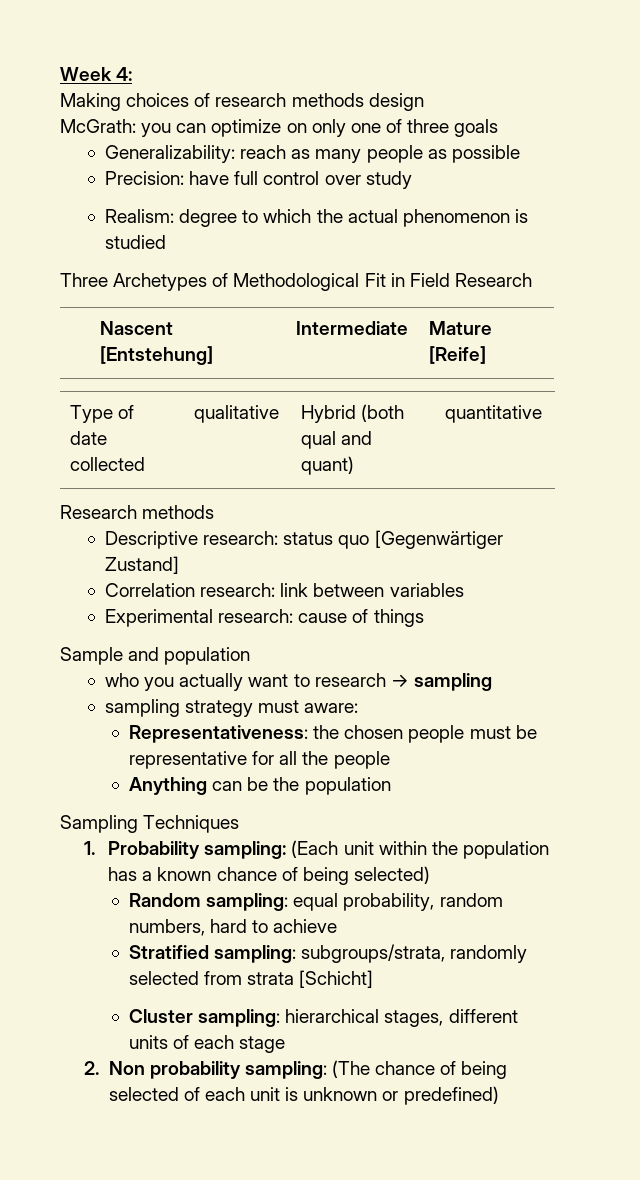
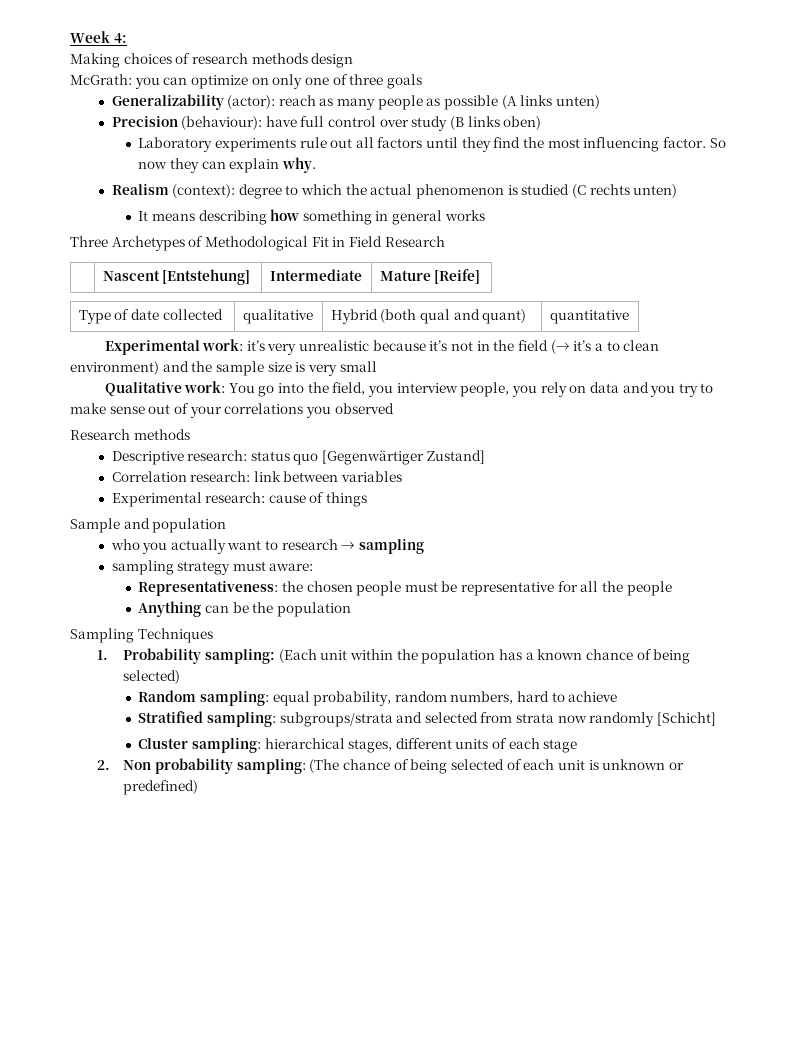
- Generalizability: reach as many people as possible
- Precision: have full control over study
- Realism: degree to which the actual phenomenon is studied
+ Generalizability (actor): reach as many people as possible (A links unten)
+ Precision (behaviour): have full control over study (B links oben)
+ Laboratory experiments rule out all factors until they find the most influencing factor. So now they can explain why.
+ Realism (context): degree to which the actual phenomenon is studied (C rechts unten)
+ It means describing how something in general works
+ Experimental work: it’s very unrealistic because it’s not in the field (→ it’s a to clean environment) and the sample size is very small
+ Qualitative work: You go into the field, you interview people, you rely on data and you try to make sense out of your correlations you observed
- Stratified sampling: subgroups/strata, randomly selected from strata [Schicht]
+ Stratified sampling: subgroups/strata and selected from strata now randomly [Schicht]

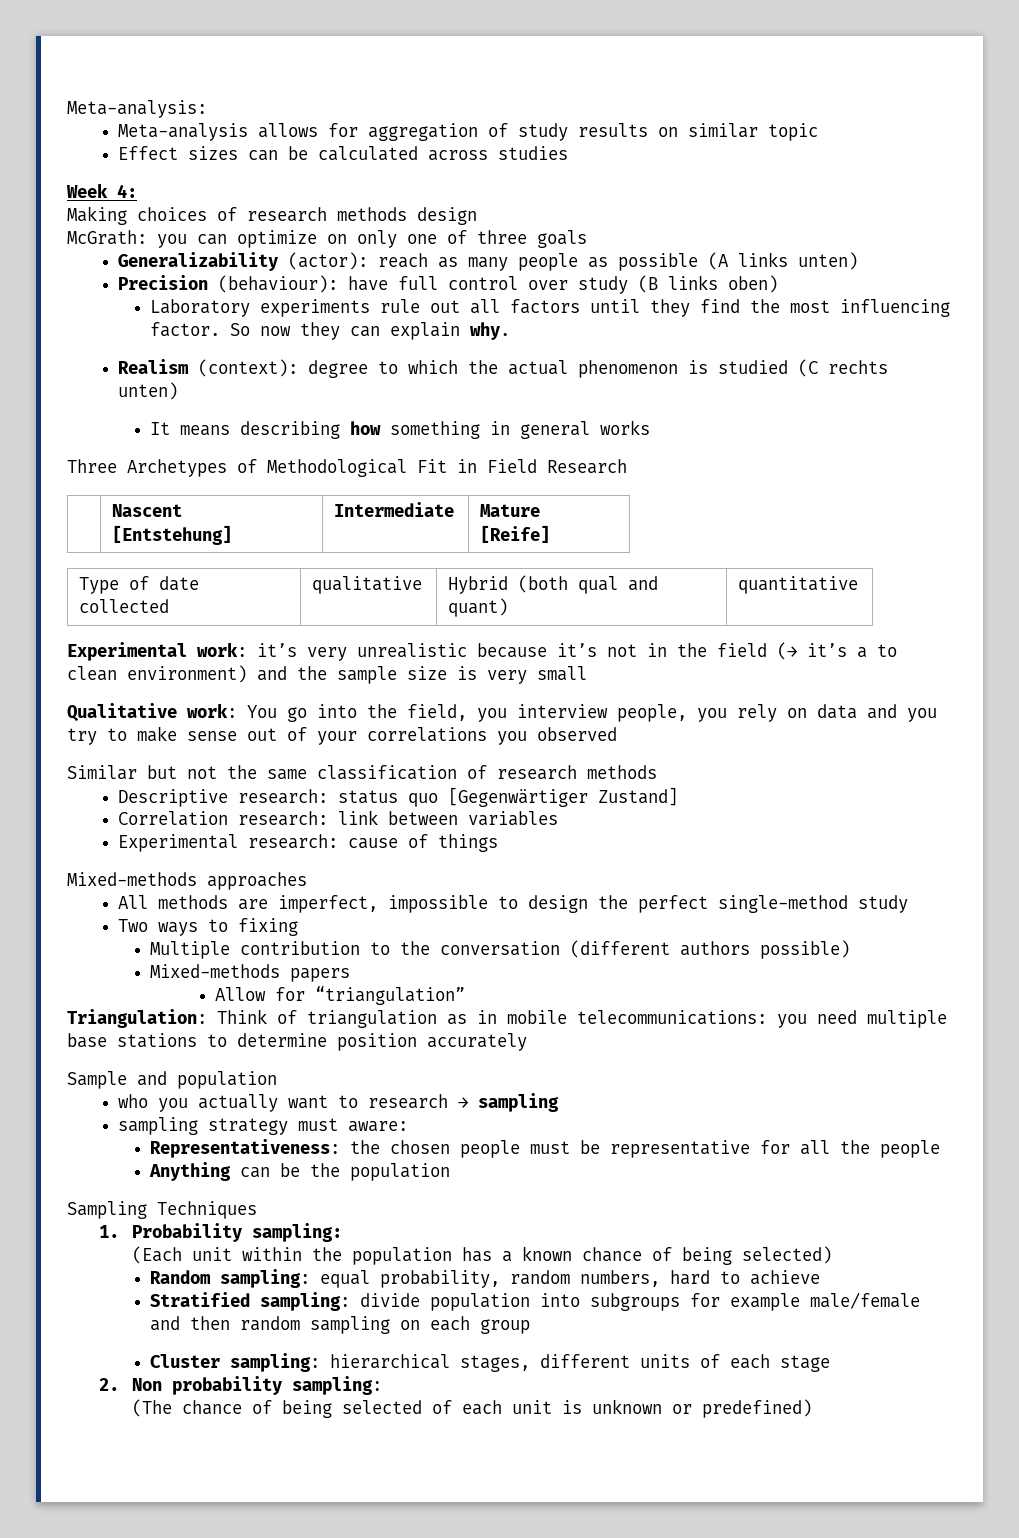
+ Meta-analysis:
+ Meta-analysis allows for aggregation of study results on similar topic
+ Effect sizes can be calculated across studies
- Research methods
+ Similar but not the same classification of research methods
+ Mixed-methods approaches
+ All methods are imperfect, impossible to design the perfect single-method study
+ Two ways to fixing
+ Multiple contribution to the conversation (different authors possible)
+ Mixed-methods papers
+ Allow for “triangulation”
+ Triangulation: Think of triangulation as in mobile telecommunications: you need multiple base stations to determine position accurately
- 1. Probability sampling: (Each unit within the population has a known chance of being selected)
+ 1. Probability sampling:
+ (Each unit within the population has a known chance of being selected)
- Stratified sampling: subgroups/strata and selected from strata now randomly [Schicht]
+ Stratified sampling: divide population into subgroups for example male/female and then random sampling on each group
- 2. Non probability sampling: (The chance of being selected of each unit is unknown or predefined)
+ 2. Non probability sampling:
+ (The chance of being selected of each unit is unknown or predefined)

